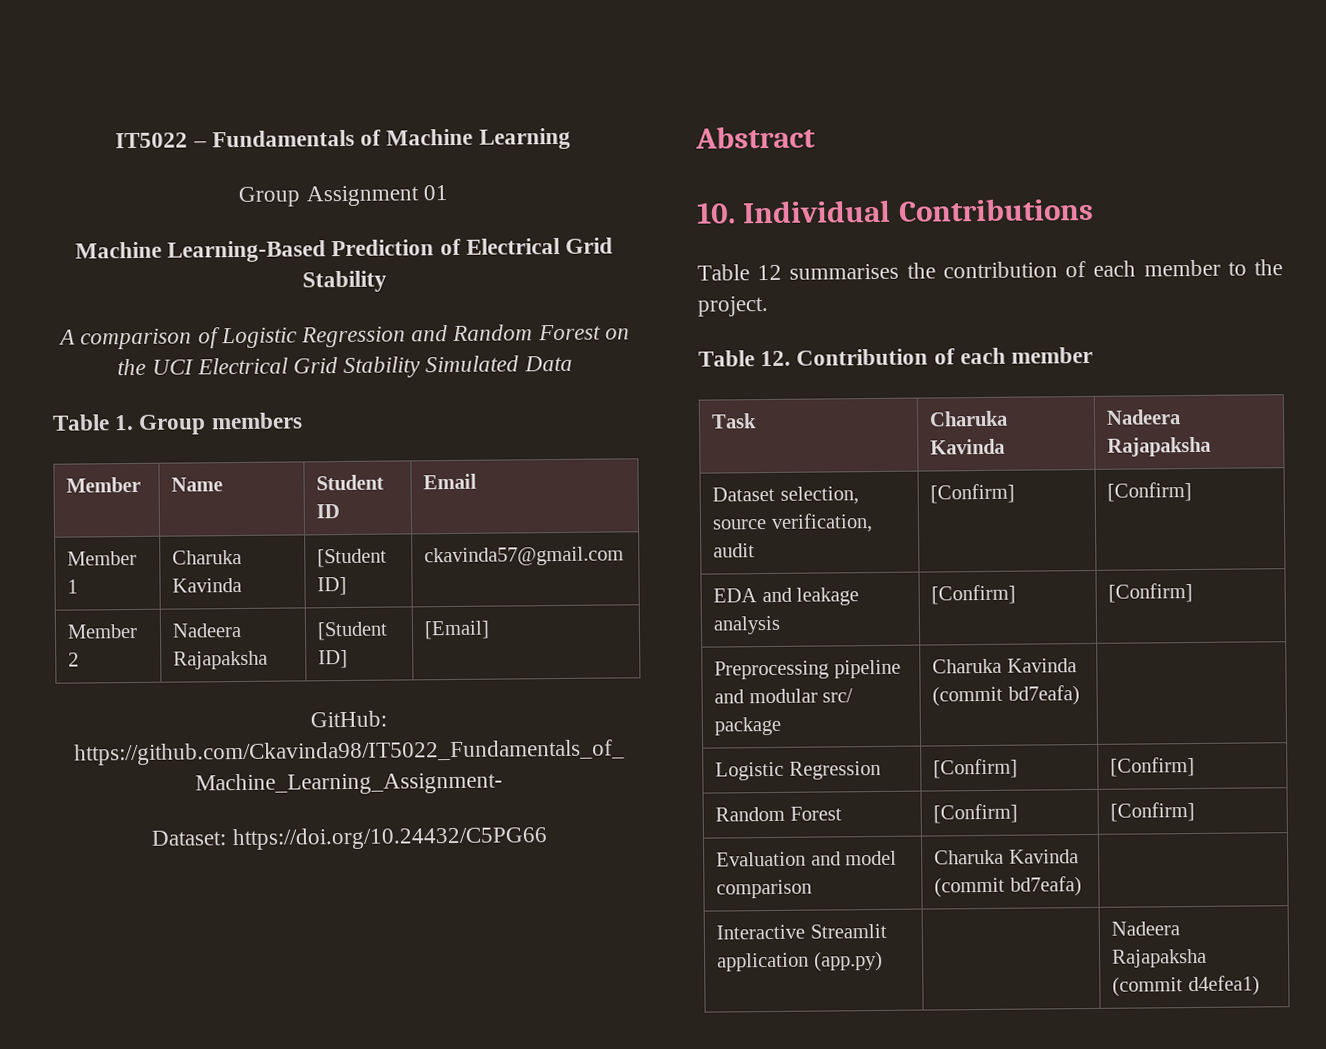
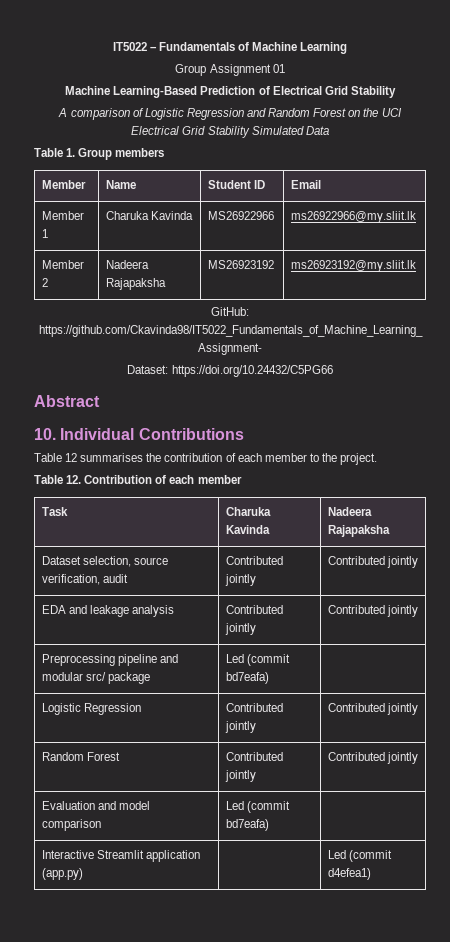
- Member 1 | Charuka Kavinda | [Student ID] | ckavinda57@gmail.com
+ Member 1 | Charuka Kavinda | MS26922966 | ms26922966@my.sliit.lk
- Member 2 | Nadeera Rajapaksha | [Student ID] | [Email]
+ Member 2 | Nadeera Rajapaksha | MS26923192 | ms26923192@my.sliit.lk
- Dataset selection, source verification, audit | [Confirm] | [Confirm]
+ Dataset selection, source verification, audit | Contributed jointly | Contributed jointly
- EDA and leakage analysis | [Confirm] | [Confirm]
+ EDA and leakage analysis | Contributed jointly | Contributed jointly
- Preprocessing pipeline and modular src/ package | Charuka Kavinda (commit bd7eafa) |
+ Preprocessing pipeline and modular src/ package | Led (commit bd7eafa) |
- Logistic Regression | [Confirm] | [Confirm]
- Random Forest | [Confirm] | [Confirm]
+ Logistic Regression | Contributed jointly | Contributed jointly
+ Random Forest | Contributed jointly | Contributed jointly
- Evaluation and model comparison | Charuka Kavinda (commit bd7eafa) |
+ Evaluation and model comparison | Led (commit bd7eafa) |
- Interactive Streamlit application (app.py) | | Nadeera Rajapaksha (commit d4efea1)
+ Interactive Streamlit application (app.py) | | Led (commit d4efea1)

